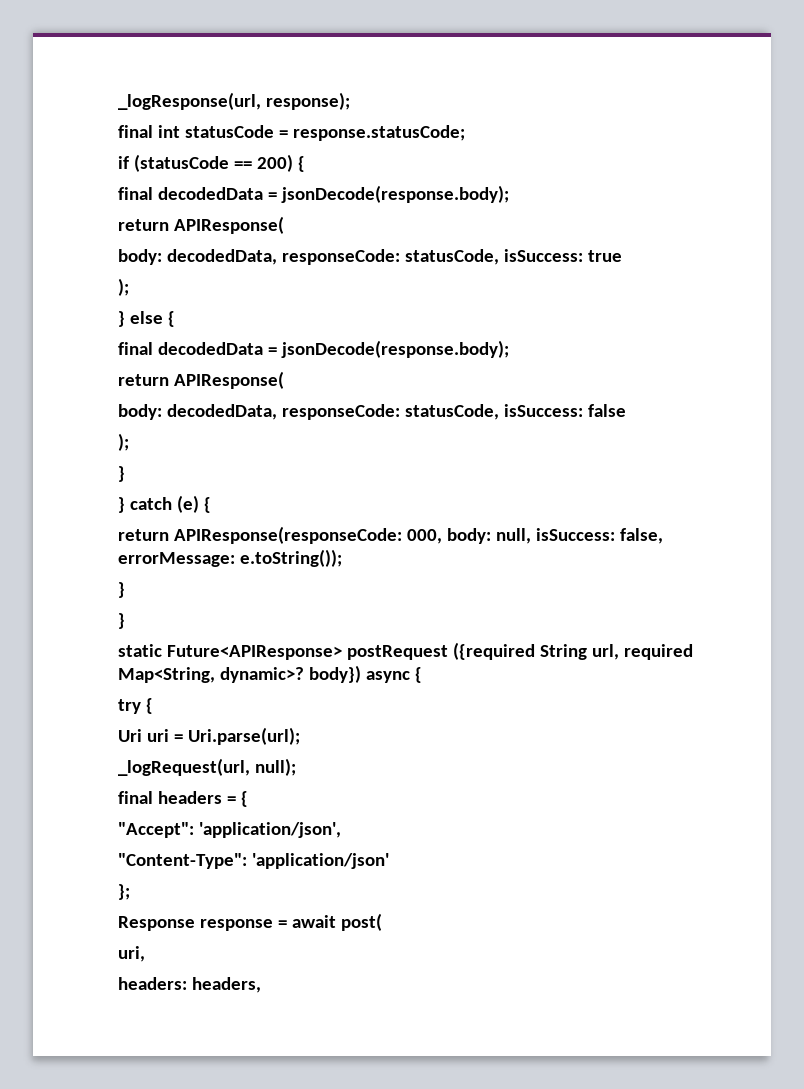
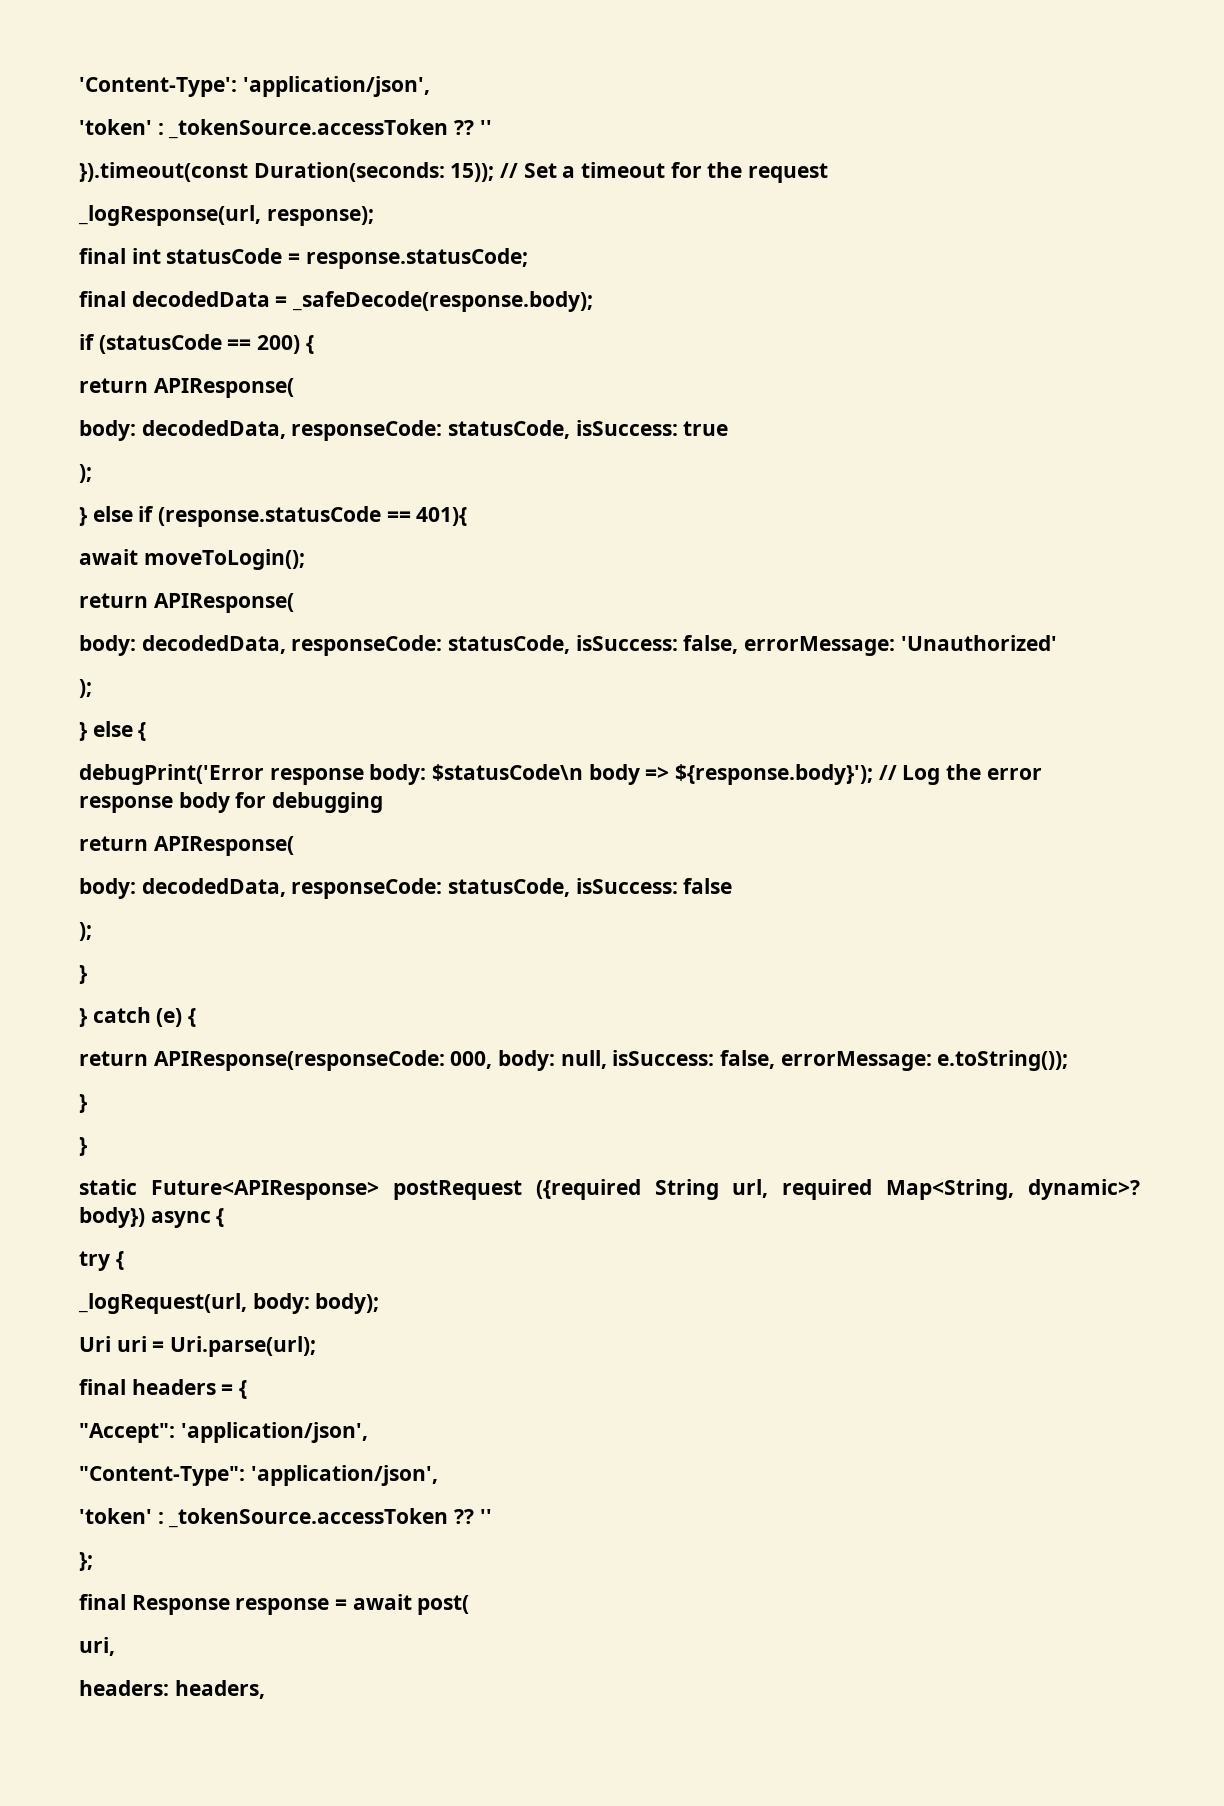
+ 'Content-Type': 'application/json',
+ 'token' : _tokenSource.accessToken ?? ''
+ }).timeout(const Duration(seconds: 15)); // Set a timeout for the request
+ final decodedData = _safeDecode(response.body);
  if (statusCode == 200) {
- final decodedData = jsonDecode(response.body);
+ } else if (response.statusCode == 401){
+ await moveToLogin();
+ return APIResponse(
+ body: decodedData, responseCode: statusCode, isSuccess: false, errorMessage: 'Unauthorized'
+ );
  } else {
- final decodedData = jsonDecode(response.body);
+ debugPrint('Error response body: $statusCode\n body => ${response.body}'); // Log the error response body for debugging
+ _logRequest(url, body: body);
- _logRequest(url, null);
- "Content-Type": 'application/json'
+ "Content-Type": 'application/json',
+ 'token' : _tokenSource.accessToken ?? ''
- Response response = await post(
+ final Response response = await post(

